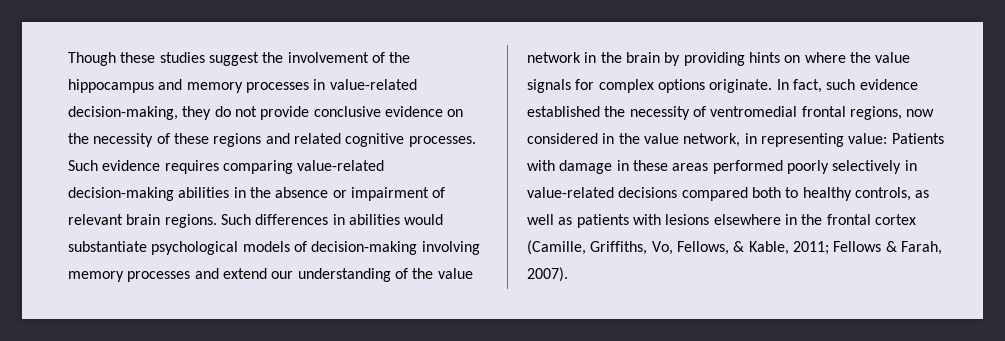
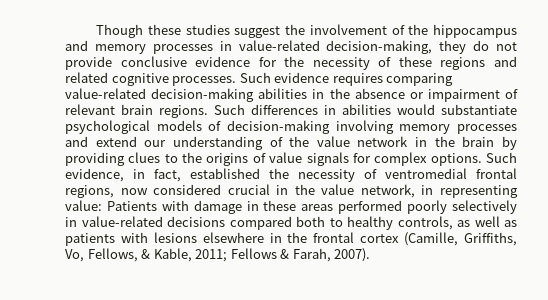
- Though these studies suggest the involvement of the hippocampus and memory processes in value-related decision-making, they do not provide conclusive evidence on the necessity of these regions and related cognitive processes.
+ Though these studies suggest the involvement of the hippocampus and memory processes in value-related decision-making, they do not provide conclusive evidence for the necessity of these regions and related cognitive processes.
- Such differences in abilities would substantiate psychological models of decision-making involving memory processes and extend our understanding of the value network in the brain by providing hints on where the value signals for complex options originate. In fact, such evidence established the necessity of ventromedial frontal regions, now considered in the value network, in representing value:
+ Such differences in abilities would substantiate psychological models of decision-making involving memory processes and extend our understanding of the value network in the brain by providing clues to the origins of value signals for complex options. Such evidence, in fact, established the necessity of ventromedial frontal regions, now considered crucial in the value network, in representing value:

